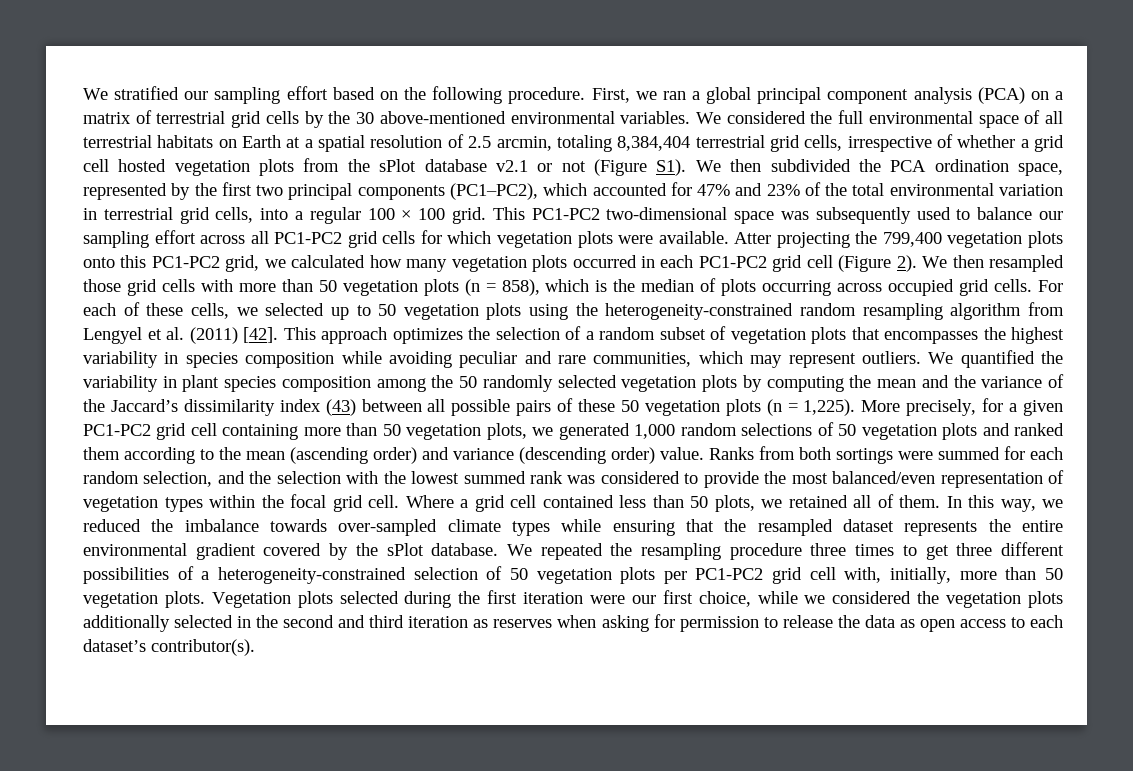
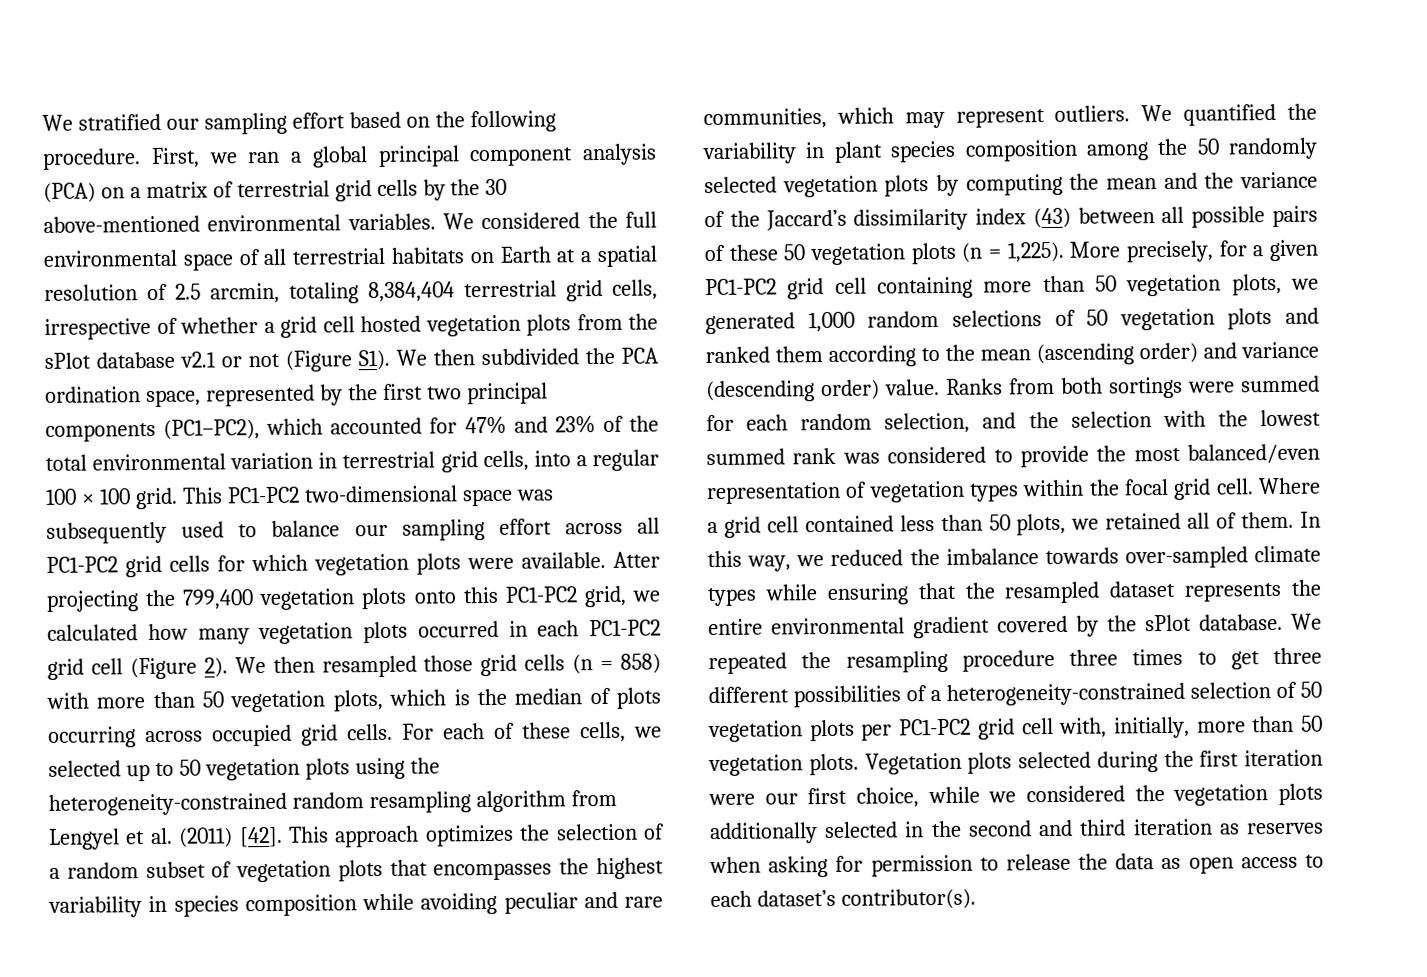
- We then resampled those grid cells with more than 50 vegetation plots (n = 858), which is the median of plots occurring across occupied grid cells.
+ We then resampled those grid cells (n = 858) with more than 50 vegetation plots, which is the median of plots occurring across occupied grid cells.

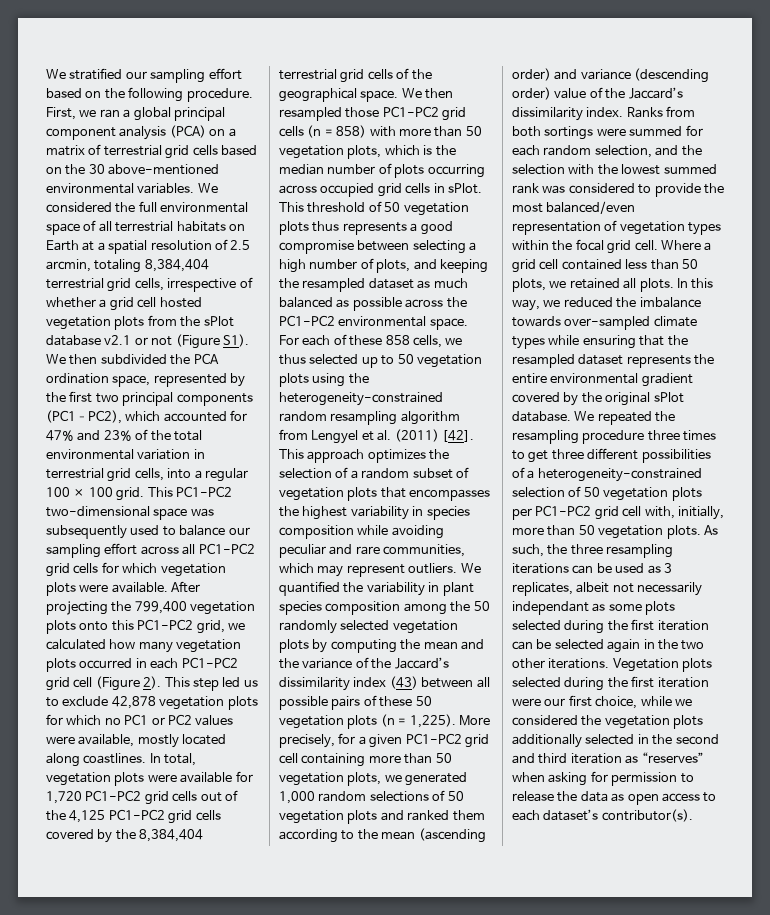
- First, we ran a global principal component analysis (PCA) on a matrix of terrestrial grid cells by the 30 above-mentioned environmental variables.
+ First, we ran a global principal component analysis (PCA) on a matrix of terrestrial grid cells based on the 30 above-mentioned environmental variables.
- Atter projecting the 799,400 vegetation plots onto this PC1-PC2 grid, we calculated how many vegetation plots occurred in each PC1-PC2 grid cell (Figure 2).
+ After projecting the 799,400 vegetation plots onto this PC1-PC2 grid, we calculated how many vegetation plots occurred in each PC1-PC2 grid cell (Figure 2).
+ This step led us to exclude 42,878 vegetation plots for which no PC1 or PC2 values were available, mostly located along coastlines. In total, vegetation plots were available for 1,720 PC1-PC2 grid cells out of the 4,125 PC1-PC2 grid cells covered by the 8,384,404 terrestrial grid cells of the geographical space.
- We then resampled those grid cells (n = 858) with more than 50 vegetation plots, which is the median of plots occurring across occupied grid cells.
+ We then resampled those PC1-PC2 grid cells (n = 858) with more than 50 vegetation plots, which is the median number of plots occurring across occupied grid cells in sPlot. This threshold of 50 vegetation plots thus represents a good compromise between selecting a high number of plots, and keeping the resampled dataset as much balanced as possible across the PC1-PC2 environmental space.
- For each of these cells, we selected up to 50 vegetation plots using the heterogeneity-constrained random resampling algorithm from Lengyel et al. (2011) [42].
+ For each of these 858 cells, we thus selected up to 50 vegetation plots using the heterogeneity-constrained random resampling algorithm from Lengyel et al. (2011) [42].
- More precisely, for a given PC1-PC2 grid cell containing more than 50 vegetation plots, we generated 1,000 random selections of 50 vegetation plots and ranked them according to the mean (ascending order) and variance (descending order) value.
+ More precisely, for a given PC1-PC2 grid cell containing more than 50 vegetation plots, we generated 1,000 random selections of 50 vegetation plots and ranked them according to the mean (ascending order) and variance (descending order) value of the Jaccard’s dissimilarity index.
- Where a grid cell contained less than 50 plots, we retained all of them.
+ Where a grid cell contained less than 50 plots, we retained all plots.
- In this way, we reduced the imbalance towards over-sampled climate types while ensuring that the resampled dataset represents the entire environmental gradient covered by the sPlot database.
+ In this way, we reduced the imbalance towards over-sampled climate types while ensuring that the resampled dataset represents the entire environmental gradient covered by the original sPlot database.
+ As such, the three resampling iterations can be used as 3 replicates, albeit not necessarily independant as some plots selected during the first iteration can be selected again in the two other iterations.
- Vegetation plots selected during the first iteration were our first choice, while we considered the vegetation plots additionally selected in the second and third iteration as reserves when asking for permission to release the data as open access to each dataset’s contributor(s).
+ Vegetation plots selected during the first iteration were our first choice, while we considered the vegetation plots additionally selected in the second and third iteration as “reserves” when asking for permission to release the data as open access to each dataset’s contributor(s).

